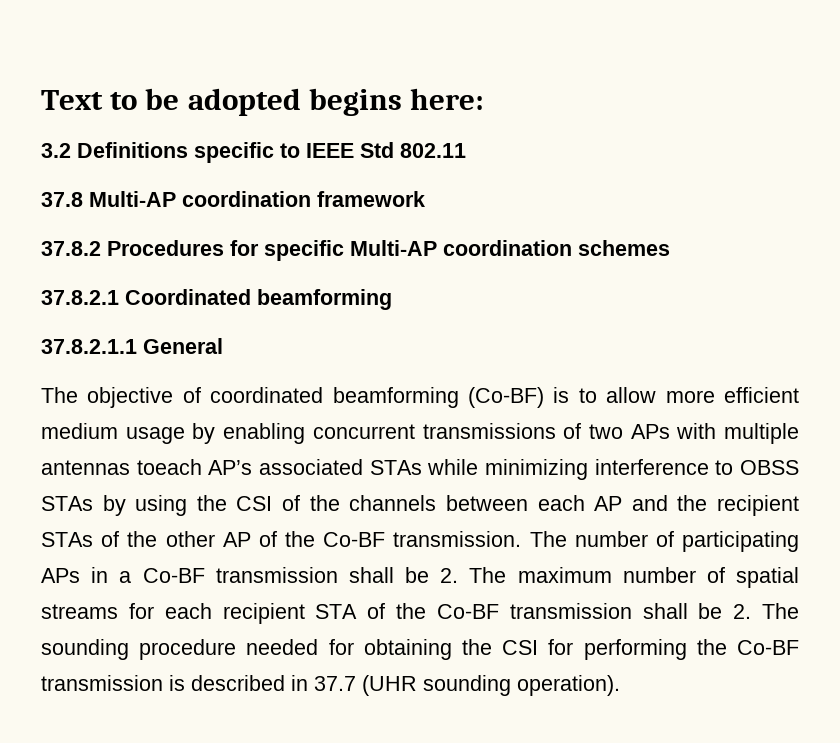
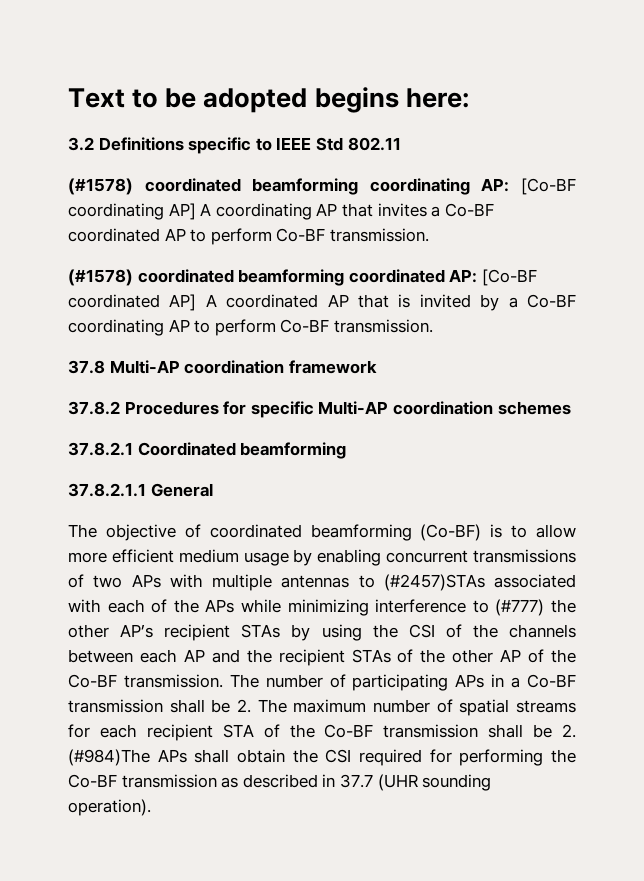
+ (#1578) coordinated beamforming coordinating AP: [Co-BF coordinating AP] A coordinating AP that invites a Co-BF coordinated AP to perform Co-BF transmission.
+ (#1578) coordinated beamforming coordinated AP: [Co-BF coordinated AP] A coordinated AP that is invited by a Co-BF coordinating AP to perform Co-BF transmission.
- The objective of coordinated beamforming (Co-BF) is to allow more efficient medium usage by enabling concurrent transmissions of two APs with multiple antennas toeach AP’s associated STAs while minimizing interference to OBSS STAs by using the CSI of the channels between each AP and the recipient STAs of the other AP of the Co-BF transmission.
+ The objective of coordinated beamforming (Co-BF) is to allow more efficient medium usage by enabling concurrent transmissions of two APs with multiple antennas to (#2457)STAs associated with each of the APs while minimizing interference to (#777) the other AP’s recipient STAs by using the CSI of the channels between each AP and the recipient STAs of the other AP of the Co-BF transmission.
- The number of participating APs in a Co-BF transmission shall be 2. The maximum number of spatial streams for each recipient STA of the Co-BF transmission shall be 2. The sounding procedure needed for obtaining the CSI for performing the Co-BF transmission is described in 37.7 (UHR sounding operation).
+ The number of participating APs in a Co-BF transmission shall be 2. The maximum number of spatial streams for each recipient STA of the Co-BF transmission shall be 2. (#984)The APs shall obtain the CSI required for performing the Co-BF transmission as described in 37.7 (UHR sounding operation).

